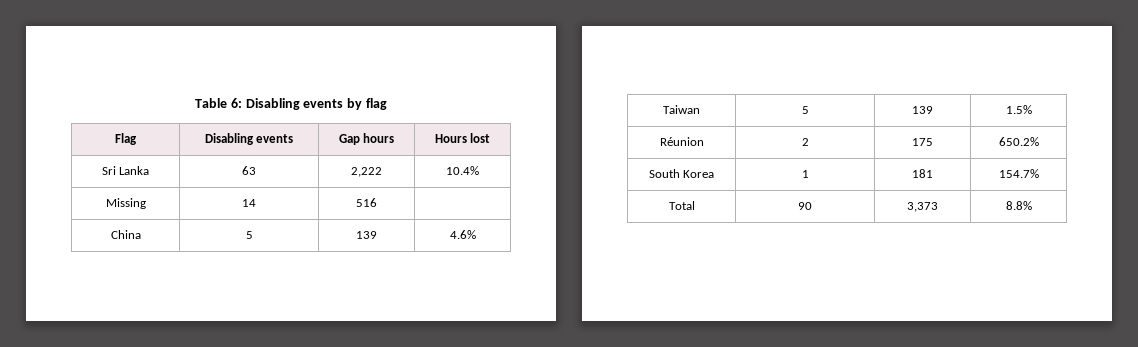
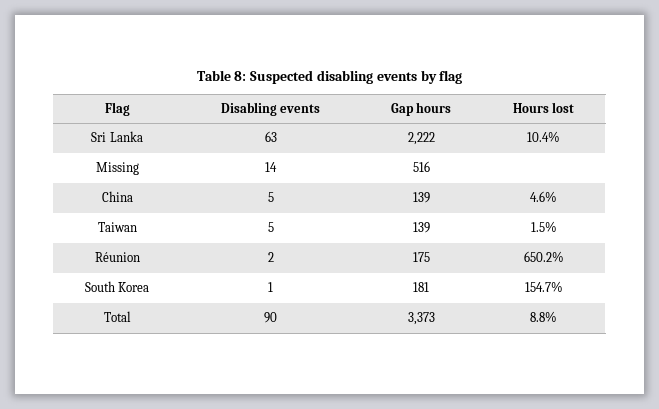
- Table 6: Disabling events by flag
+ Table 8: Suspected disabling events by flag

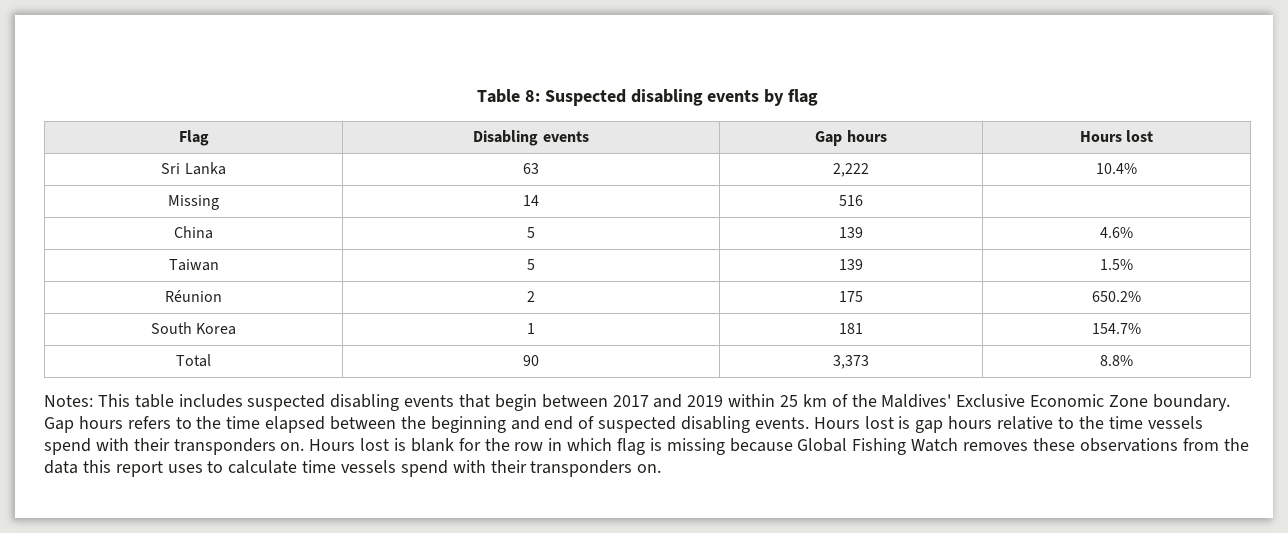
+ Notes: This table includes suspected disabling events that begin between 2017 and 2019 within 25 km of the Maldives' Exclusive Economic Zone boundary. Gap hours refers to the time elapsed between the beginning and end of suspected disabling events. Hours lost is gap hours relative to the time vessels spend with their transponders on. Hours lost is blank for the row in which flag is missing because Global Fishing Watch removes these observations from the data this report uses to calculate time vessels spend with their transponders on.

